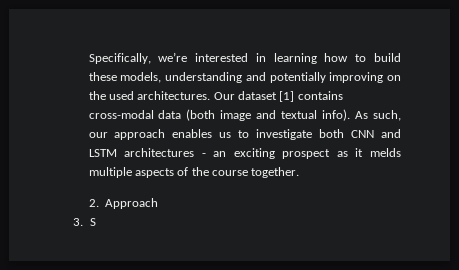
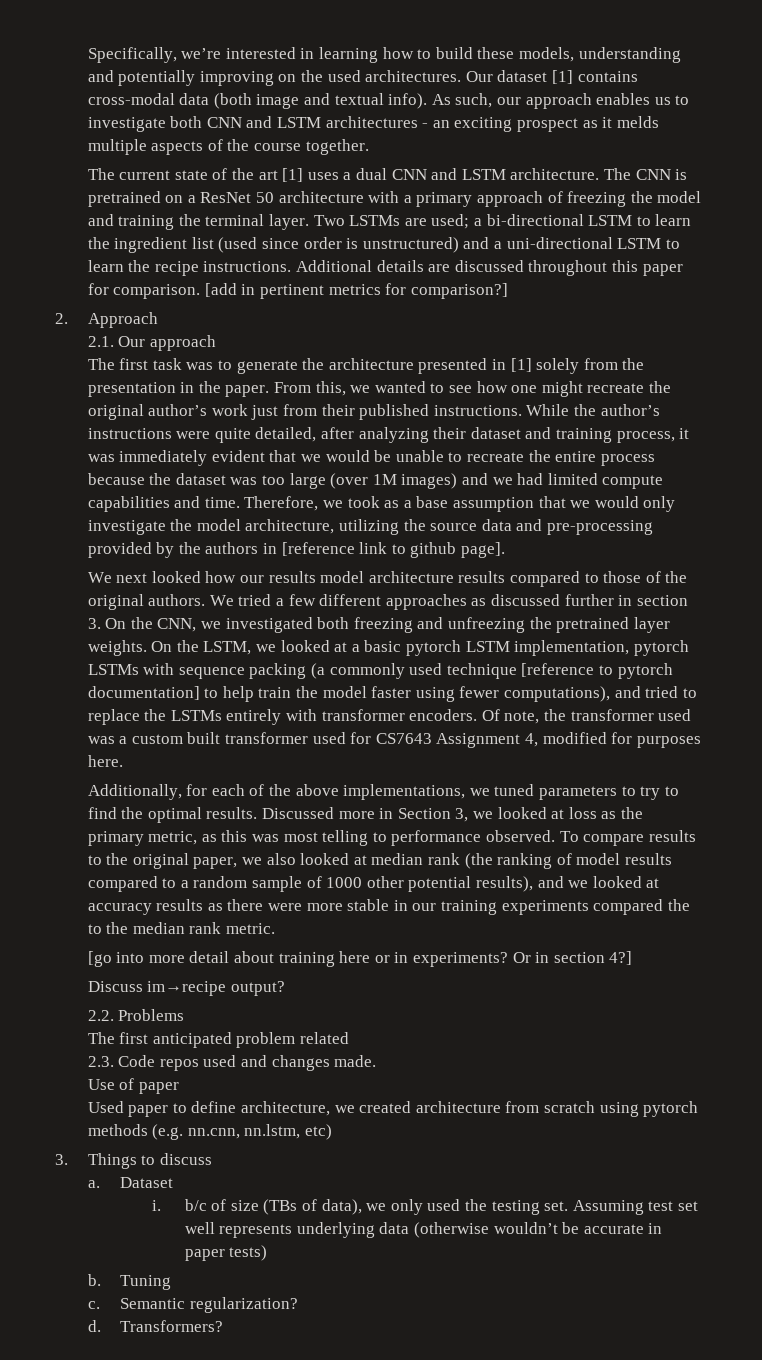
+ The current state of the art [1] uses a dual CNN and LSTM architecture. The CNN is pretrained on a ResNet 50 architecture with a primary approach of freezing the model and training the terminal layer. Two LSTMs are used; a bi-directional LSTM to learn the ingredient list (used since order is unstructured) and a uni-directional LSTM to learn the recipe instructions. Additional details are discussed throughout this paper for comparison. [add in pertinent metrics for comparison?]
  2. Approach
- 3. S
+ 2.1. Our approach
+ The first task was to generate the architecture presented in [1] solely from the presentation in the paper. From this, we wanted to see how one might recreate the original author’s work just from their published instructions. While the author’s instructions were quite detailed, after analyzing their dataset and training process, it was immediately evident that we would be unable to recreate the entire process because the dataset was too large (over 1M images) and we had limited compute capabilities and time. Therefore, we took as a base assumption that we would only investigate the model architecture, utilizing the source data and pre-processing provided by the authors in [reference link to github page].
+ We next looked how our results model architecture results compared to those of the original authors. We tried a few different approaches as discussed further in section 3. On the CNN, we investigated both freezing and unfreezing the pretrained layer weights. On the LSTM, we looked at a basic pytorch LSTM implementation, pytorch LSTMs with sequence packing (a commonly used technique [reference to pytorch documentation] to help train the model faster using fewer computations), and tried to replace the LSTMs entirely with transformer encoders. Of note, the transformer used was a custom built transformer used for CS7643 Assignment 4, modified for purposes here.
+ Additionally, for each of the above implementations, we tuned parameters to try to find the optimal results. Discussed more in Section 3, we looked at loss as the primary metric, as this was most telling to performance observed. To compare results to the original paper, we also looked at median rank (the ranking of model results compared to a random sample of 1000 other potential results), and we looked at accuracy results as there were more stable in our training experiments compared the to the median rank metric.
+ [go into more detail about training here or in experiments? Or in section 4?]
+ Discuss im→recipe output?
+ 2.2. Problems
+ The first anticipated problem related
+ 2.3. Code repos used and changes made.
+ Use of paper
+ Used paper to define architecture, we created architecture from scratch using pytorch methods (e.g. nn.cnn, nn.lstm, etc)
+ 3. Things to discuss
+ a. Dataset
+ i. b/c of size (TBs of data), we only used the testing set. Assuming test set well represents underlying data (otherwise wouldn’t be accurate in paper tests)
+ b. Tuning
+ c. Semantic regularization?
+ d. Transformers?

